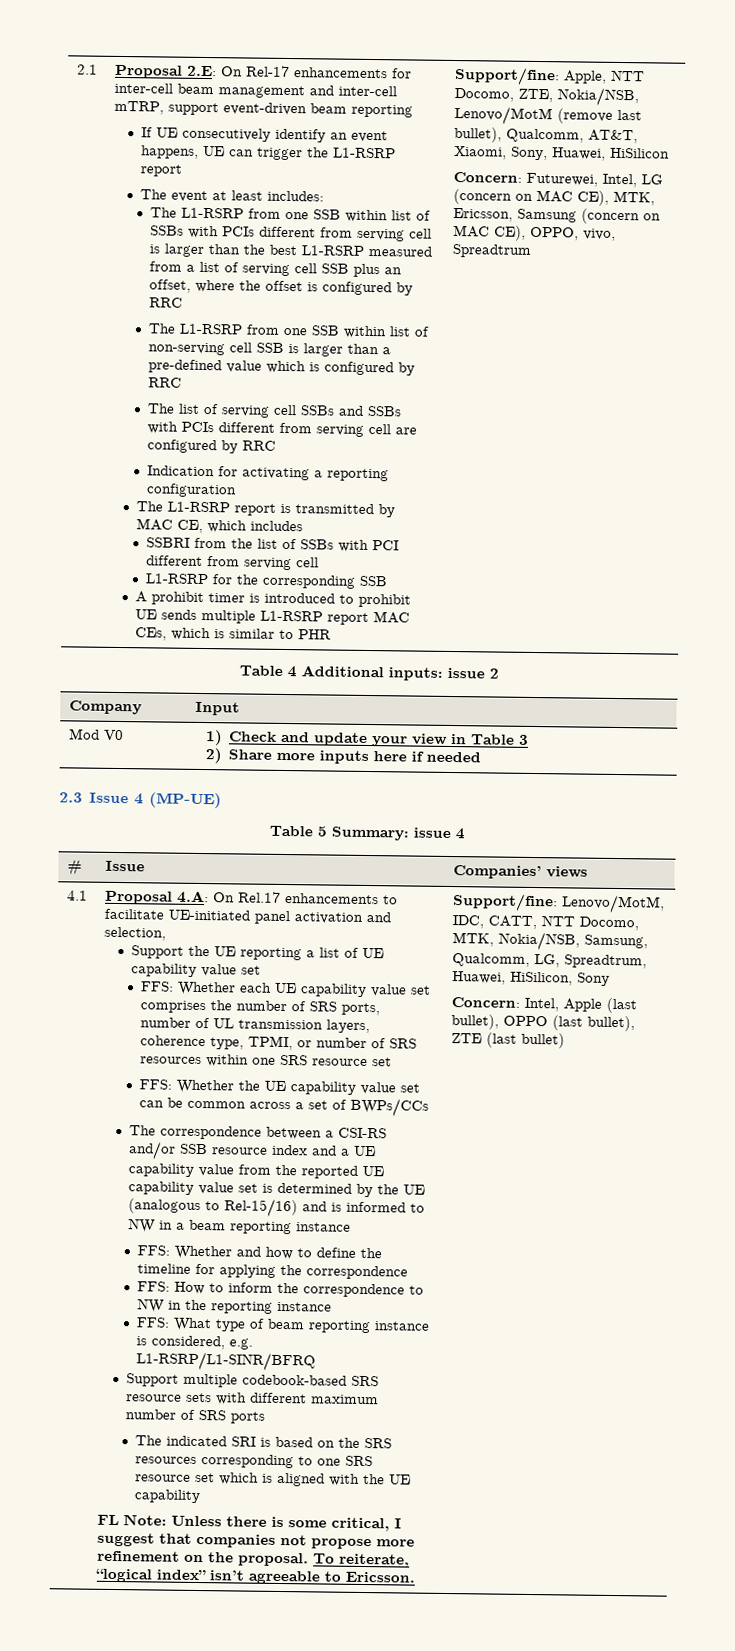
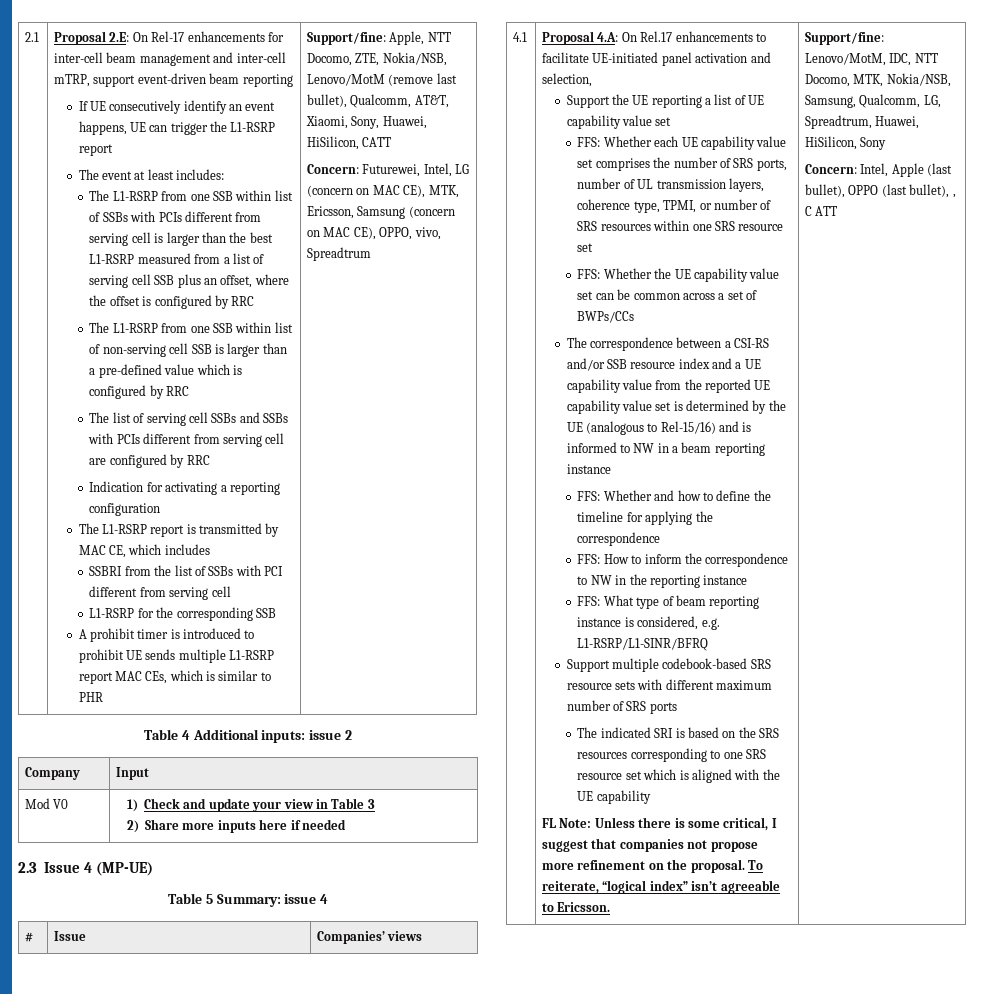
- Support/fine: Apple, NTT Docomo, ZTE, Nokia/NSB, Lenovo/MotM (remove last bullet), Qualcomm, AT&T, Xiaomi, Sony, Huawei, HiSilicon
+ Support/fine: Apple, NTT Docomo, ZTE, Nokia/NSB, Lenovo/MotM (remove last bullet), Qualcomm, AT&T, Xiaomi, Sony, Huawei, HiSilicon, CATT
- Support/fine: Lenovo/MotM, IDC, CATT, NTT Docomo, MTK, Nokia/NSB, Samsung, Qualcomm, LG, Spreadtrum, Huawei, HiSilicon, Sony
+ Support/fine: Lenovo/MotM, IDC, NTT Docomo, MTK, Nokia/NSB, Samsung, Qualcomm, LG, Spreadtrum, Huawei, HiSilicon, Sony
- Concern: Intel, Apple (last bullet), OPPO (last bullet), ZTE (last bullet)
+ Concern: Intel, Apple (last bullet), OPPO (last bullet), , C ATT

